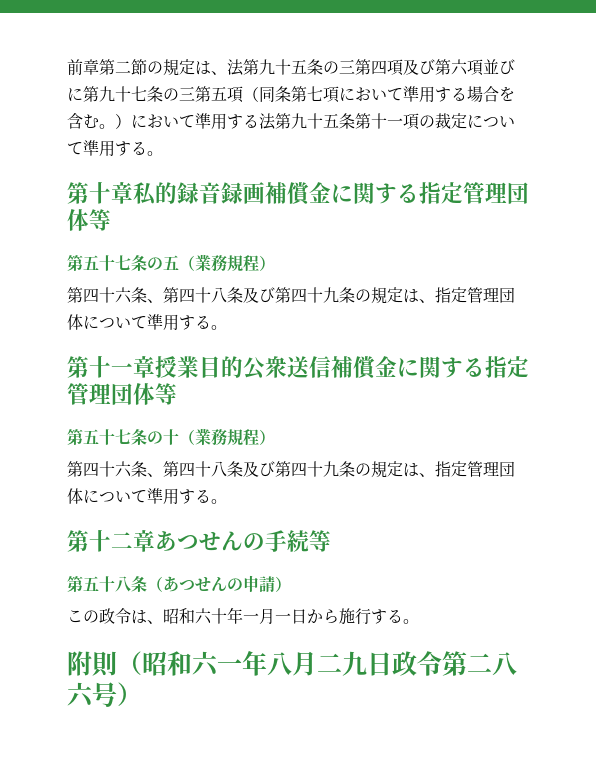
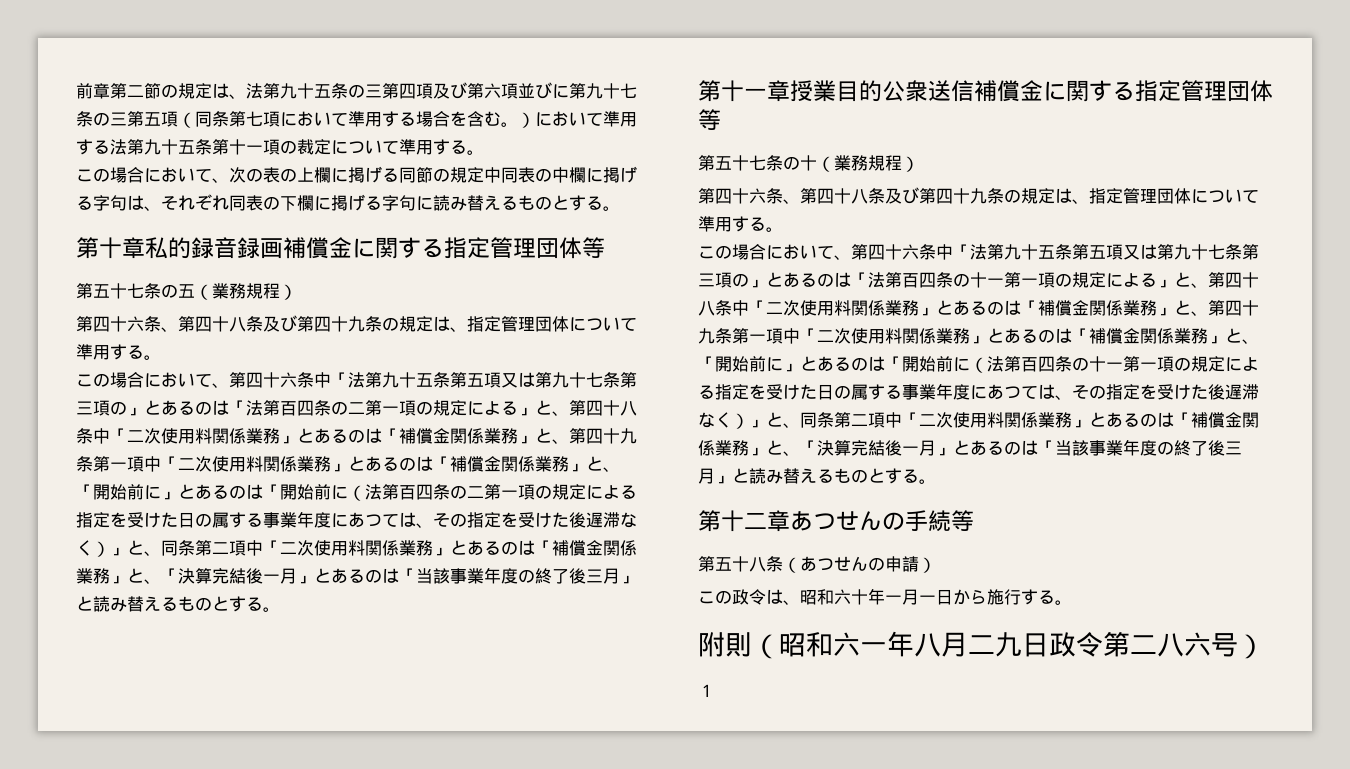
+ この場合において、次の表の上欄に掲げる同節の規定中同表の中欄に掲げる字句は、それぞれ同表の下欄に掲げる字句に読み替えるものとする。
+ この場合において、第四十六条中「法第九十五条第五項又は第九十七条第三項の」とあるのは「法第百四条の二第一項の規定による」と、第四十八条中「二次使用料関係業務」とあるのは「補償金関係業務」と、第四十九条第一項中「二次使用料関係業務」とあるのは「補償金関係業務」と、「開始前に」とあるのは「開始前に（法第百四条の二第一項の規定による指定を受けた日の属する事業年度にあつては、その指定を受けた後遅滞なく）」と、同条第二項中「二次使用料関係業務」とあるのは「補償金関係業務」と、「決算完結後一月」とあるのは「当該事業年度の終了後三月」と読み替えるものとする。
+ この場合において、第四十六条中「法第九十五条第五項又は第九十七条第三項の」とあるのは「法第百四条の十一第一項の規定による」と、第四十八条中「二次使用料関係業務」とあるのは「補償金関係業務」と、第四十九条第一項中「二次使用料関係業務」とあるのは「補償金関係業務」と、「開始前に」とあるのは「開始前に（法第百四条の十一第一項の規定による指定を受けた日の属する事業年度にあつては、その指定を受けた後遅滞なく）」と、同条第二項中「二次使用料関係業務」とあるのは「補償金関係業務」と、「決算完結後一月」とあるのは「当該事業年度の終了後三月」と読み替えるものとする。
+ １

